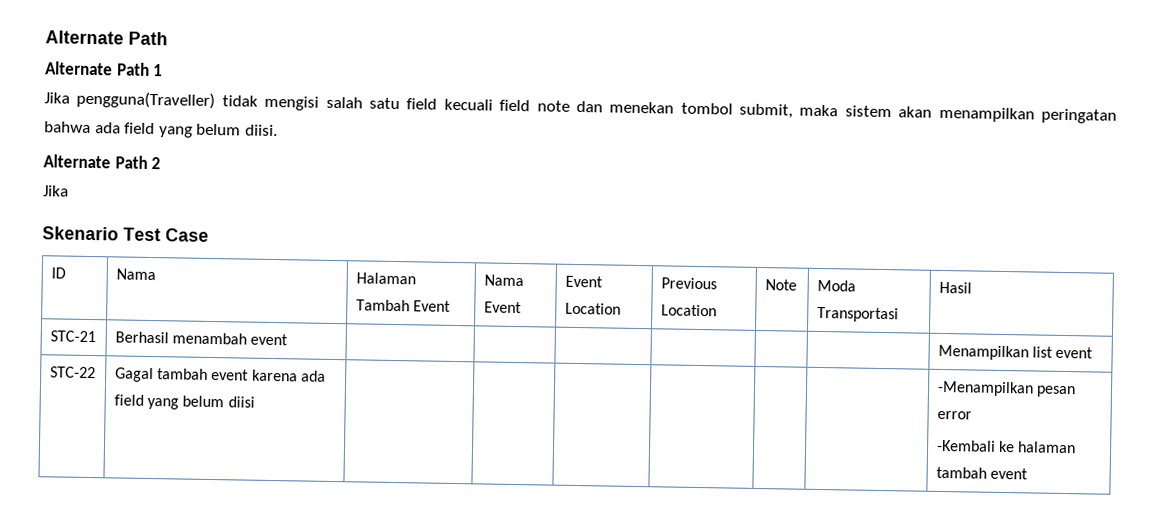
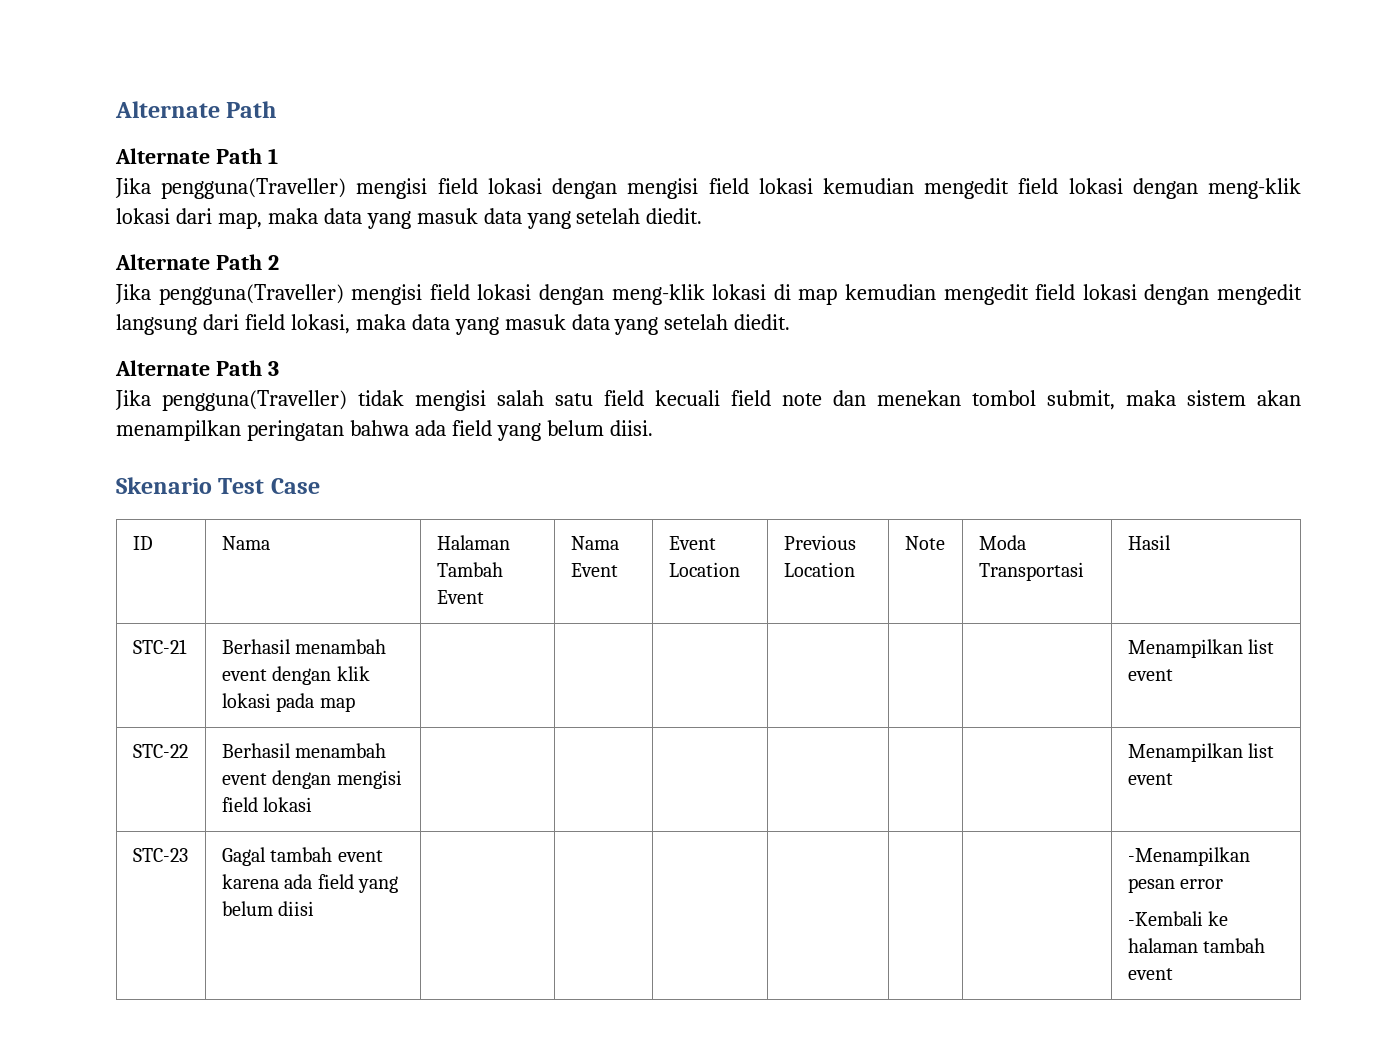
+ Jika pengguna(Traveller) mengisi field lokasi dengan mengisi field lokasi kemudian mengedit field lokasi dengan meng-klik lokasi dari map, maka data yang masuk data yang setelah diedit.
+ Alternate Path 2
+ Jika pengguna(Traveller) mengisi field lokasi dengan meng-klik lokasi di map kemudian mengedit field lokasi dengan mengedit langsung dari field lokasi, maka data yang masuk data yang setelah diedit.
+ Alternate Path 3
- Alternate Path 2
- Jika
- STC-21 | Berhasil menambah event | | | | | | | Menampilkan list event
+ STC-21 | Berhasil menambah event dengan klik lokasi pada map | | | | | | | Menampilkan list event
- STC-22 | Gagal tambah event karena ada field yang belum diisi | | | | | | | -Menampilkan pesan error
+ STC-22 | Berhasil menambah event dengan mengisi field lokasi | | | | | | | Menampilkan list event
+ STC-23 | Gagal tambah event karena ada field yang belum diisi | | | | | | | -Menampilkan pesan error

